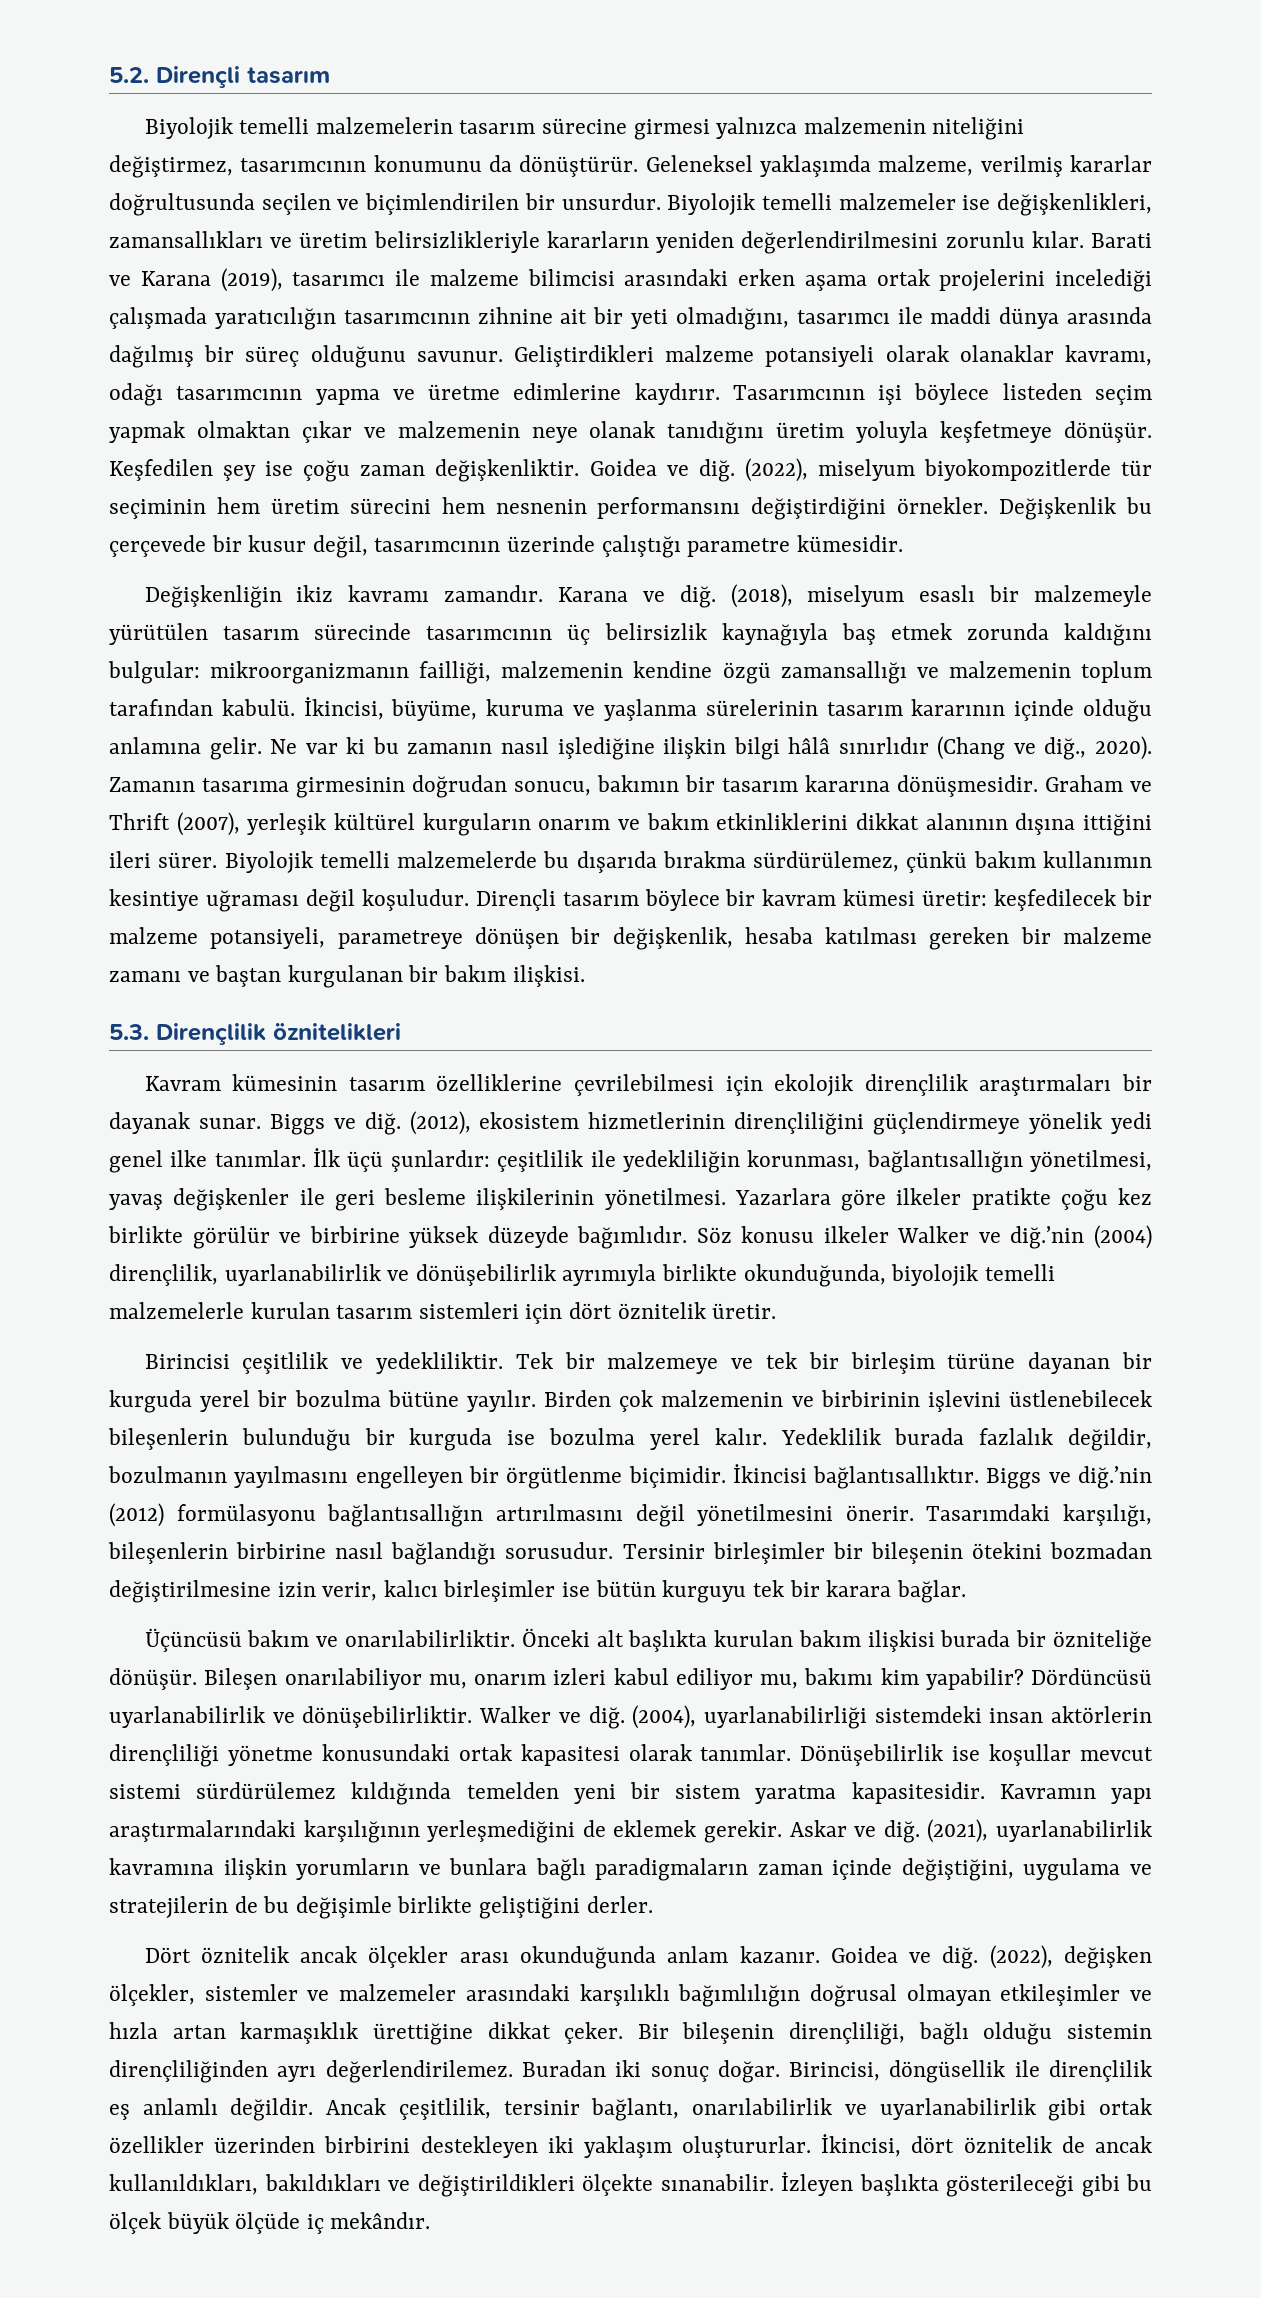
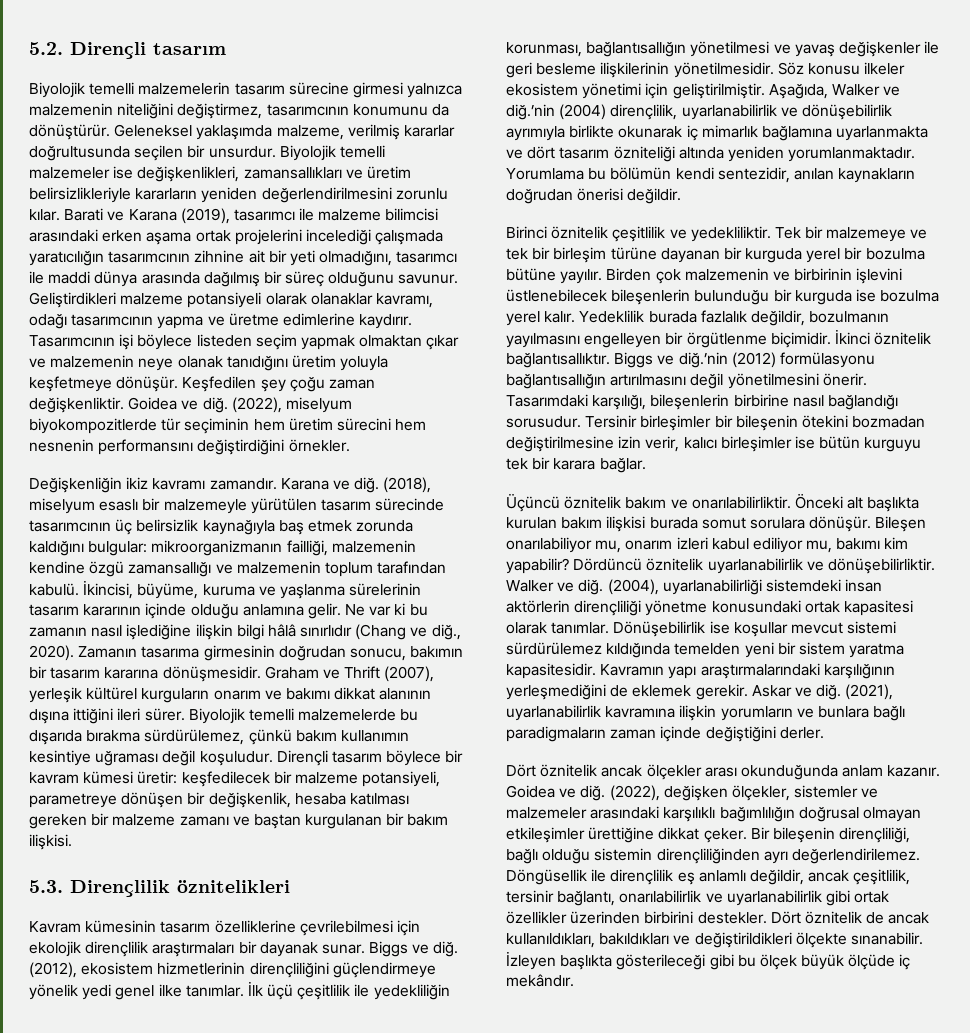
- Geleneksel yaklaşımda malzeme, verilmiş kararlar doğrultusunda seçilen ve biçimlendirilen bir unsurdur.
+ Geleneksel yaklaşımda malzeme, verilmiş kararlar doğrultusunda seçilen bir unsurdur.
- Keşfedilen şey ise çoğu zaman değişkenliktir.
+ Keşfedilen şey çoğu zaman değişkenliktir.
- Değişkenlik bu çerçevede bir kusur değil, tasarımcının üzerinde çalıştığı parametre kümesidir.
- Graham ve Thrift (2007), yerleşik kültürel kurguların onarım ve bakım etkinliklerini dikkat alanının dışına ittiğini ileri sürer.
+ Graham ve Thrift (2007), yerleşik kültürel kurguların onarım ve bakımı dikkat alanının dışına ittiğini ileri sürer.
- İlk üçü şunlardır: çeşitlilik ile yedekliliğin korunması, bağlantısallığın yönetilmesi, yavaş değişkenler ile geri besleme ilişkilerinin yönetilmesi. Yazarlara göre ilkeler pratikte çoğu kez birlikte görülür ve birbirine yüksek düzeyde bağımlıdır. Söz konusu ilkeler Walker ve diğ.’nin (2004) dirençlilik, uyarlanabilirlik ve dönüşebilirlik ayrımıyla birlikte okunduğunda, biyolojik temelli malzemelerle kurulan tasarım sistemleri için dört öznitelik üretir.
- Birincisi çeşitlilik ve yedekliliktir.
+ İlk üçü çeşitlilik ile yedekliliğin korunması, bağlantısallığın yönetilmesi ve yavaş değişkenler ile geri besleme ilişkilerinin yönetilmesidir. Söz konusu ilkeler ekosistem yönetimi için geliştirilmiştir. Aşağıda, Walker ve diğ.’nin (2004) dirençlilik, uyarlanabilirlik ve dönüşebilirlik ayrımıyla birlikte okunarak iç mimarlık bağlamına uyarlanmakta ve dört tasarım özniteliği altında yeniden yorumlanmaktadır. Yorumlama bu bölümün kendi sentezidir, anılan kaynakların doğrudan önerisi değildir.
+ Birinci öznitelik çeşitlilik ve yedekliliktir.
- İkincisi bağlantısallıktır.
+ İkinci öznitelik bağlantısallıktır.
- Üçüncüsü bakım ve onarılabilirliktir.
+ Üçüncü öznitelik bakım ve onarılabilirliktir.
- Önceki alt başlıkta kurulan bakım ilişkisi burada bir özniteliğe dönüşür.
+ Önceki alt başlıkta kurulan bakım ilişkisi burada somut sorulara dönüşür.
- Dördüncüsü uyarlanabilirlik ve dönüşebilirliktir.
+ Dördüncü öznitelik uyarlanabilirlik ve dönüşebilirliktir.
- (2021), uyarlanabilirlik kavramına ilişkin yorumların ve bunlara bağlı paradigmaların zaman içinde değiştiğini, uygulama ve stratejilerin de bu değişimle birlikte geliştiğini derler.
+ (2021), uyarlanabilirlik kavramına ilişkin yorumların ve bunlara bağlı paradigmaların zaman içinde değiştiğini derler.
- (2022), değişken ölçekler, sistemler ve malzemeler arasındaki karşılıklı bağımlılığın doğrusal olmayan etkileşimler ve hızla artan karmaşıklık ürettiğine dikkat çeker.
+ (2022), değişken ölçekler, sistemler ve malzemeler arasındaki karşılıklı bağımlılığın doğrusal olmayan etkileşimler ürettiğine dikkat çeker.
- Buradan iki sonuç doğar. Birincisi, döngüsellik ile dirençlilik eş anlamlı değildir. Ancak çeşitlilik, tersinir bağlantı, onarılabilirlik ve uyarlanabilirlik gibi ortak özellikler üzerinden birbirini destekleyen iki yaklaşım oluştururlar. İkincisi, dört öznitelik de ancak kullanıldıkları, bakıldıkları ve değiştirildikleri ölçekte sınanabilir.
+ Döngüsellik ile dirençlilik eş anlamlı değildir, ancak çeşitlilik, tersinir bağlantı, onarılabilirlik ve uyarlanabilirlik gibi ortak özellikler üzerinden birbirini destekler. Dört öznitelik de ancak kullanıldıkları, bakıldıkları ve değiştirildikleri ölçekte sınanabilir.

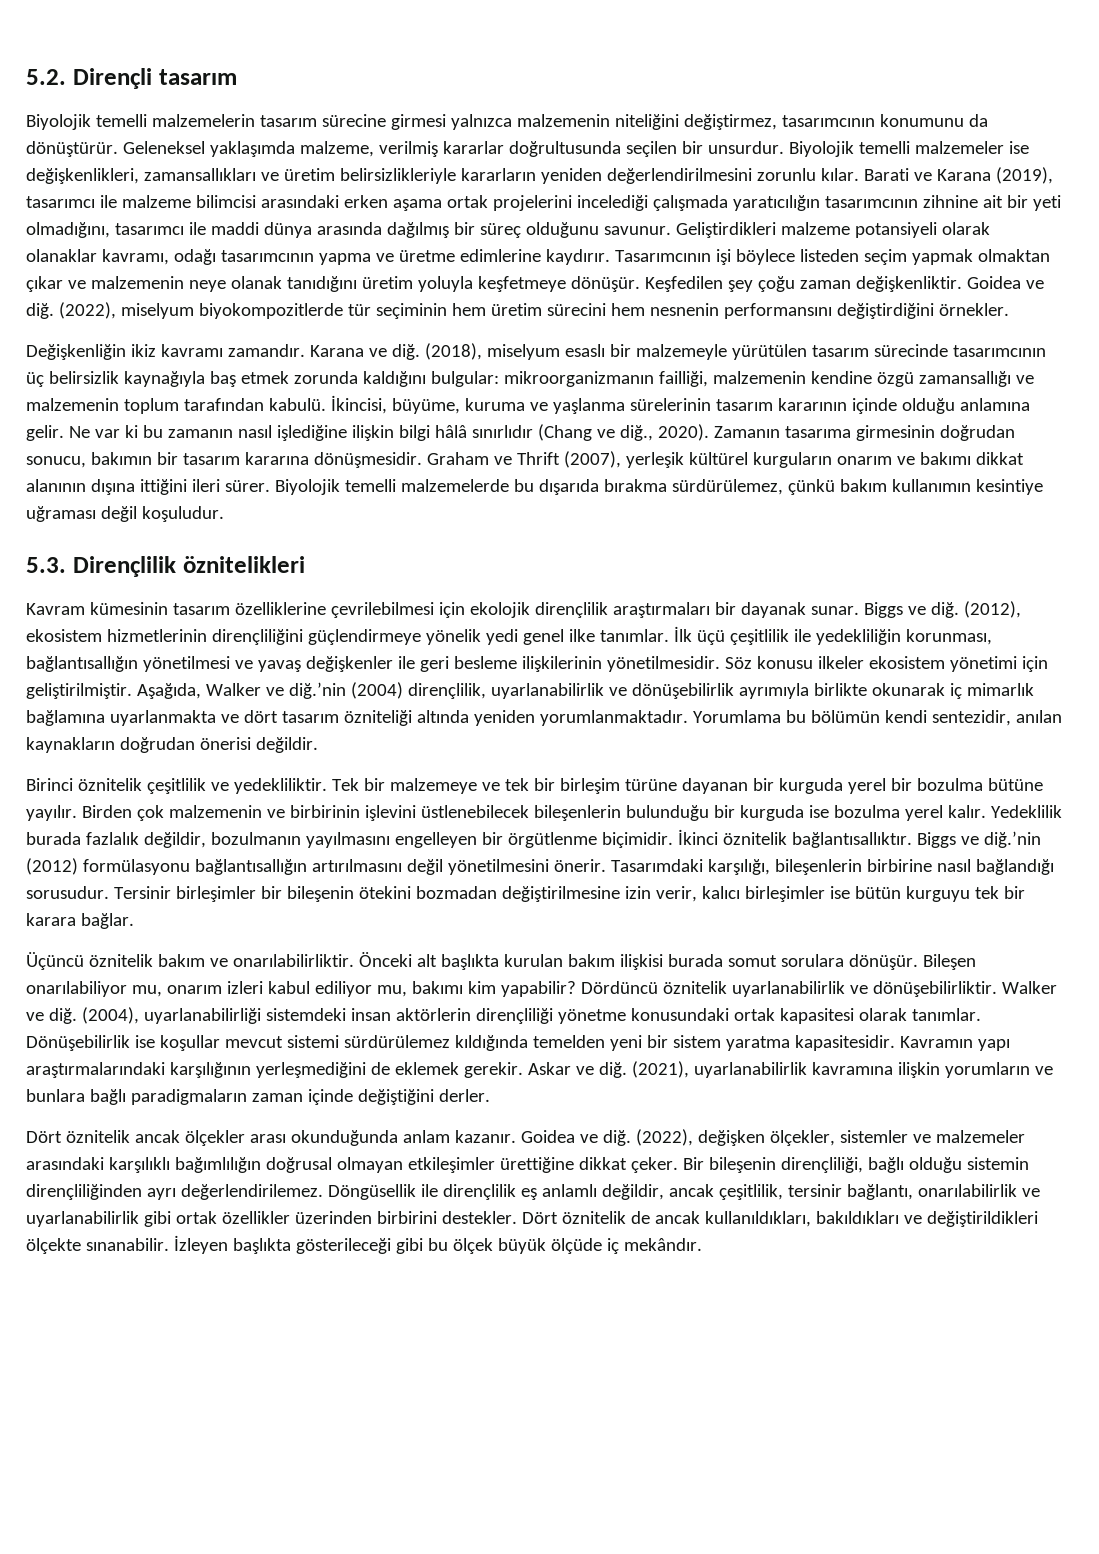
- Dirençli tasarım böylece bir kavram kümesi üretir: keşfedilecek bir malzeme potansiyeli, parametreye dönüşen bir değişkenlik, hesaba katılması gereken bir malzeme zamanı ve baştan kurgulanan bir bakım ilişkisi.

